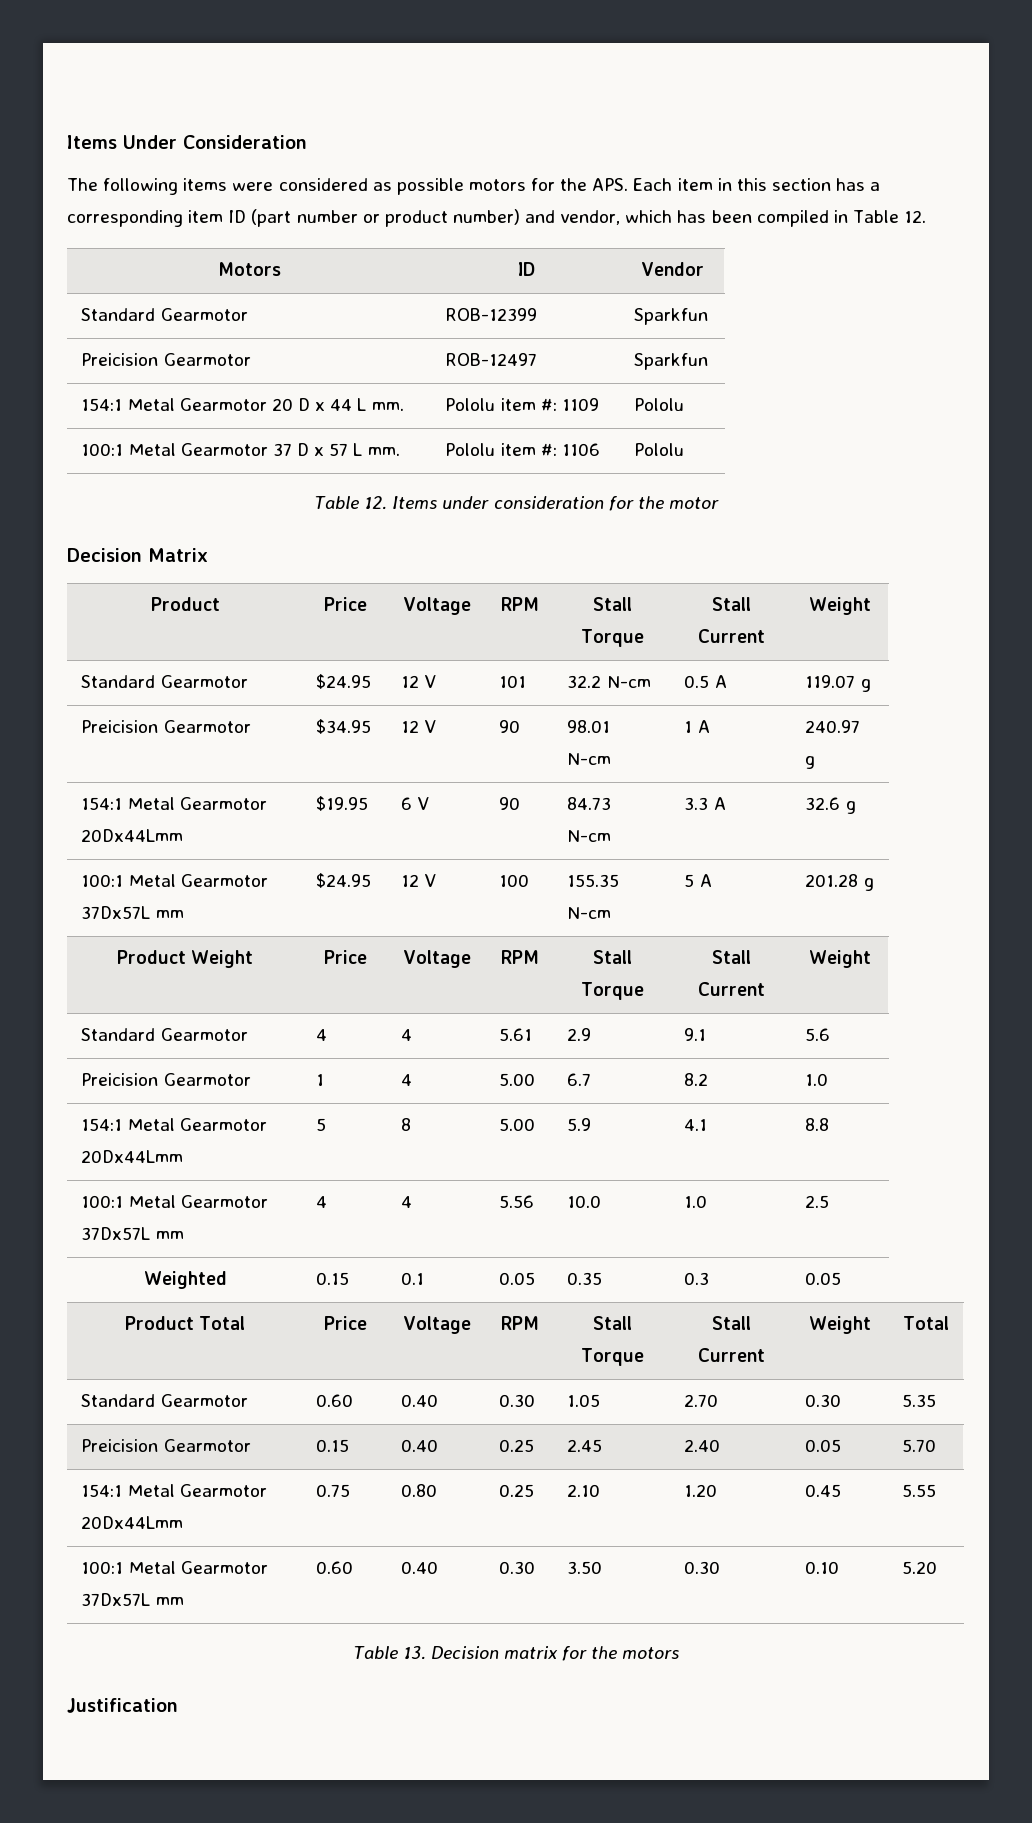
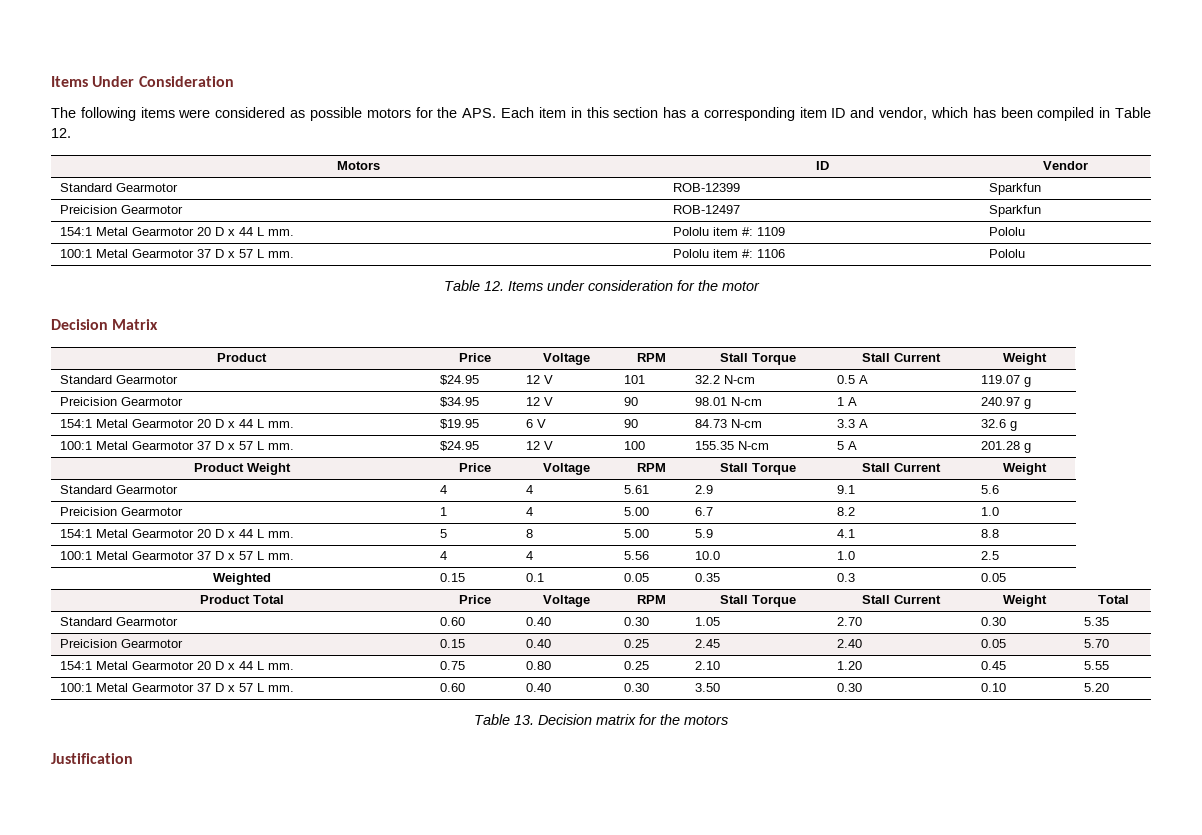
- The following items were considered as possible motors for the APS. Each item in this section has a corresponding item ID (part number or product number) and vendor, which has been compiled in Table 12.
+ The following items were considered as possible motors for the APS. Each item in this section has a corresponding item ID and vendor, which has been compiled in Table 12.
- 154:1 Metal Gearmotor 20Dx44Lmm | $19.95 | 6 V | 90 | 84.73 N-cm | 3.3 A | 32.6 g
+ 154:1 Metal Gearmotor 20 D x 44 L mm. | $19.95 | 6 V | 90 | 84.73 N-cm | 3.3 A | 32.6 g
- 100:1 Metal Gearmotor 37Dx57L mm | $24.95 | 12 V | 100 | 155.35 N-cm | 5 A | 201.28 g
+ 100:1 Metal Gearmotor 37 D x 57 L mm. | $24.95 | 12 V | 100 | 155.35 N-cm | 5 A | 201.28 g
- 154:1 Metal Gearmotor 20Dx44Lmm | 5 | 8 | 5.00 | 5.9 | 4.1 | 8.8
+ 154:1 Metal Gearmotor 20 D x 44 L mm. | 5 | 8 | 5.00 | 5.9 | 4.1 | 8.8
- 100:1 Metal Gearmotor 37Dx57L mm | 4 | 4 | 5.56 | 10.0 | 1.0 | 2.5
+ 100:1 Metal Gearmotor 37 D x 57 L mm. | 4 | 4 | 5.56 | 10.0 | 1.0 | 2.5
- 154:1 Metal Gearmotor 20Dx44Lmm | 0.75 | 0.80 | 0.25 | 2.10 | 1.20 | 0.45 | 5.55
+ 154:1 Metal Gearmotor 20 D x 44 L mm. | 0.75 | 0.80 | 0.25 | 2.10 | 1.20 | 0.45 | 5.55
- 100:1 Metal Gearmotor 37Dx57L mm | 0.60 | 0.40 | 0.30 | 3.50 | 0.30 | 0.10 | 5.20
+ 100:1 Metal Gearmotor 37 D x 57 L mm. | 0.60 | 0.40 | 0.30 | 3.50 | 0.30 | 0.10 | 5.20

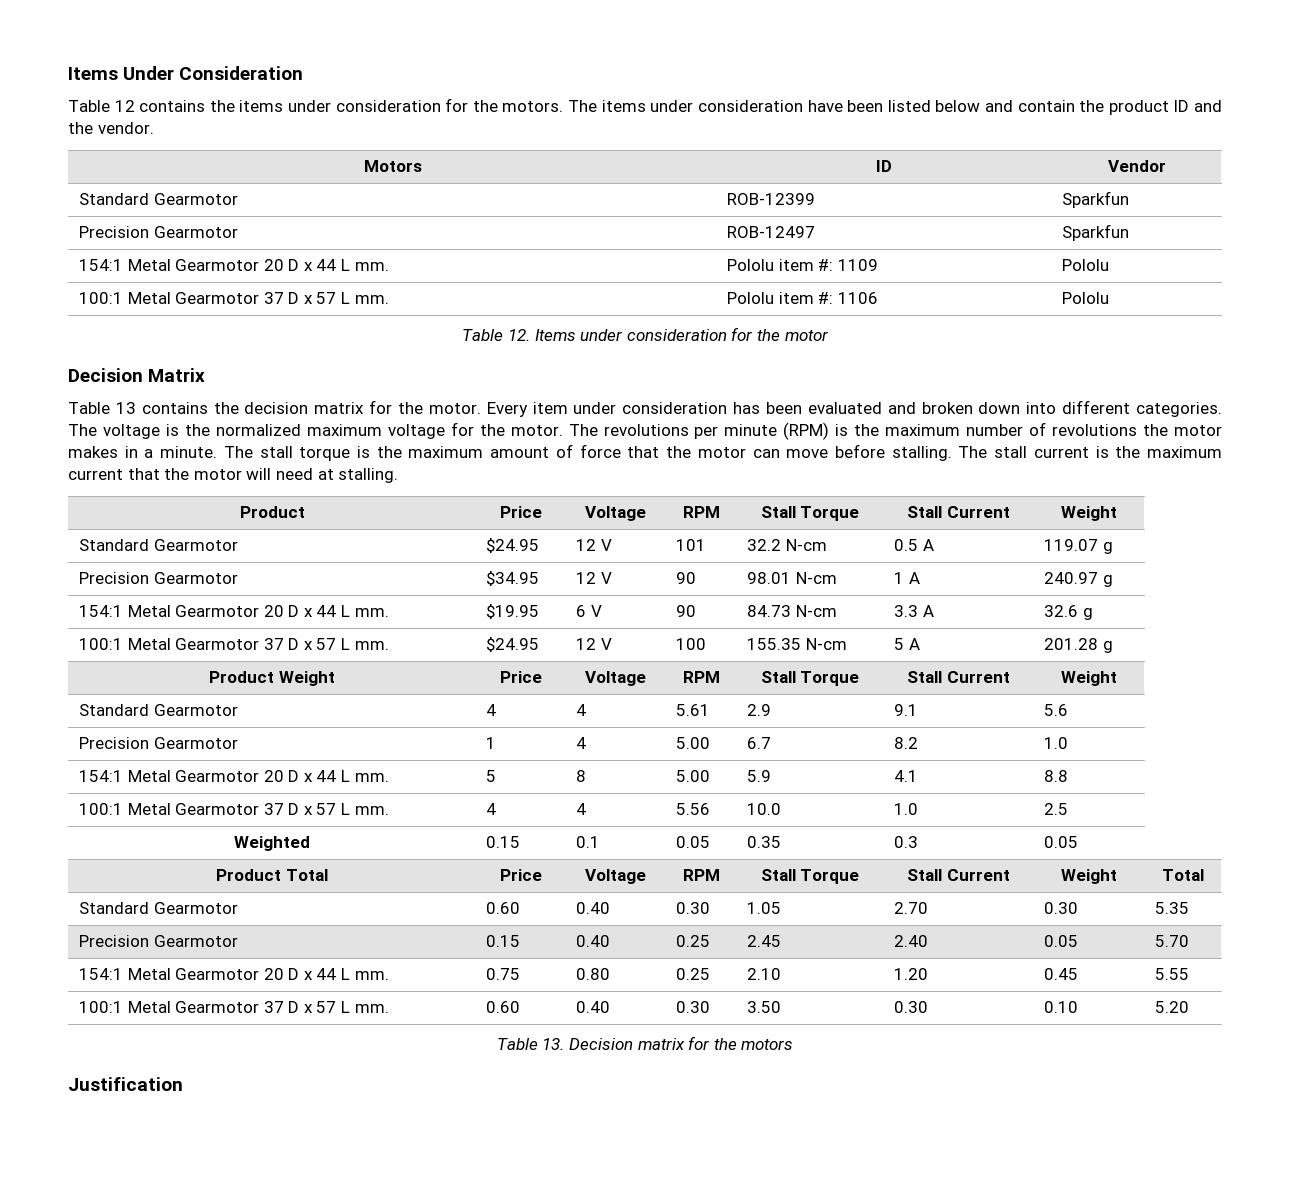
- The following items were considered as possible motors for the APS. Each item in this section has a corresponding item ID and vendor, which has been compiled in Table 12.
+ Table 12 contains the items under consideration for the motors. The items under consideration have been listed below and contain the product ID and the vendor.
- Preicision Gearmotor | ROB-12497 | Sparkfun
+ Precision Gearmotor | ROB-12497 | Sparkfun
+ Table 13 contains the decision matrix for the motor. Every item under consideration has been evaluated and broken down into different categories. The voltage is the normalized maximum voltage for the motor. The revolutions per minute (RPM) is the maximum number of revolutions the motor makes in a minute. The stall torque is the maximum amount of force that the motor can move before stalling. The stall current is the maximum current that the motor will need at stalling.
- Preicision Gearmotor | $34.95 | 12 V | 90 | 98.01 N-cm | 1 A | 240.97 g
+ Precision Gearmotor | $34.95 | 12 V | 90 | 98.01 N-cm | 1 A | 240.97 g
- Preicision Gearmotor | 1 | 4 | 5.00 | 6.7 | 8.2 | 1.0
+ Precision Gearmotor | 1 | 4 | 5.00 | 6.7 | 8.2 | 1.0
- Preicision Gearmotor | 0.15 | 0.40 | 0.25 | 2.45 | 2.40 | 0.05 | 5.70
+ Precision Gearmotor | 0.15 | 0.40 | 0.25 | 2.45 | 2.40 | 0.05 | 5.70

